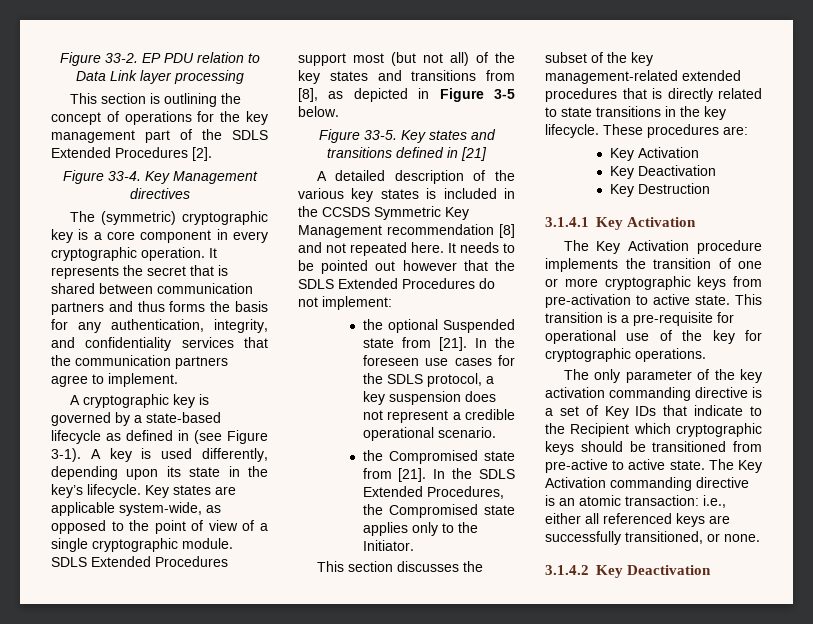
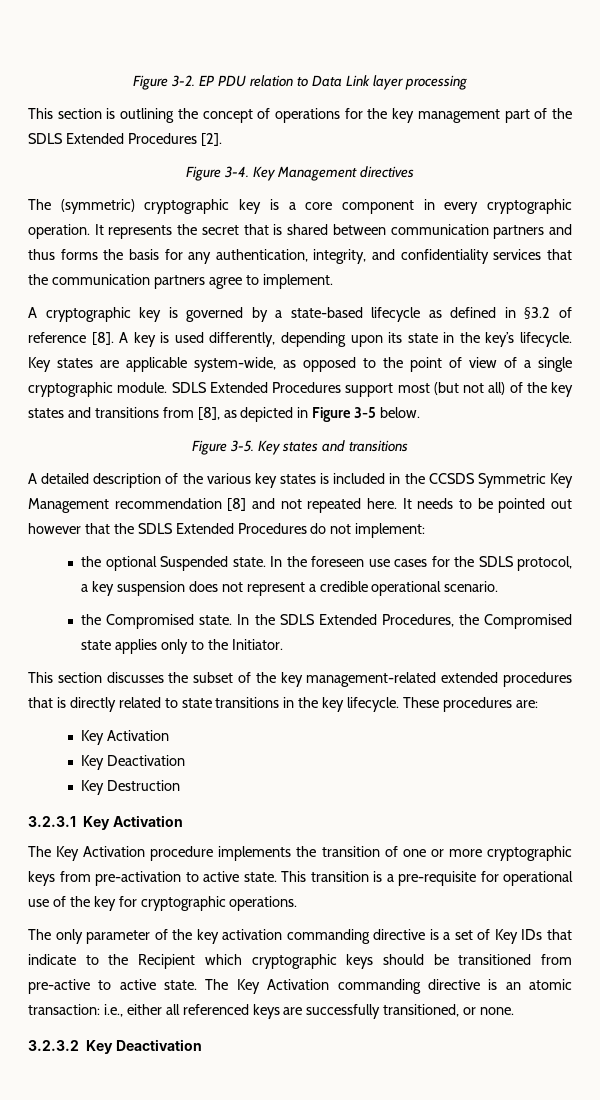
- Figure 33-2.
+ Figure 3-2.
- Figure 33-4.
+ Figure 3-4.
- A cryptographic key is governed by a state-based lifecycle as defined in (see Figure 3-1).
+ A cryptographic key is governed by a state-based lifecycle as defined in §3.2 of reference [8].
- Figure 33-5.
+ Figure 3-5.
- Key states and transitions defined in [21]
+ Key states and transitions
- the optional Suspended state from [21].
+ the optional Suspended state.
- the Compromised state from [21].
+ the Compromised state.
- 3.1.4.1 Key Activation
+ 3.2.3.1 Key Activation
- 3.1.4.2 Key Deactivation
+ 3.2.3.2 Key Deactivation

